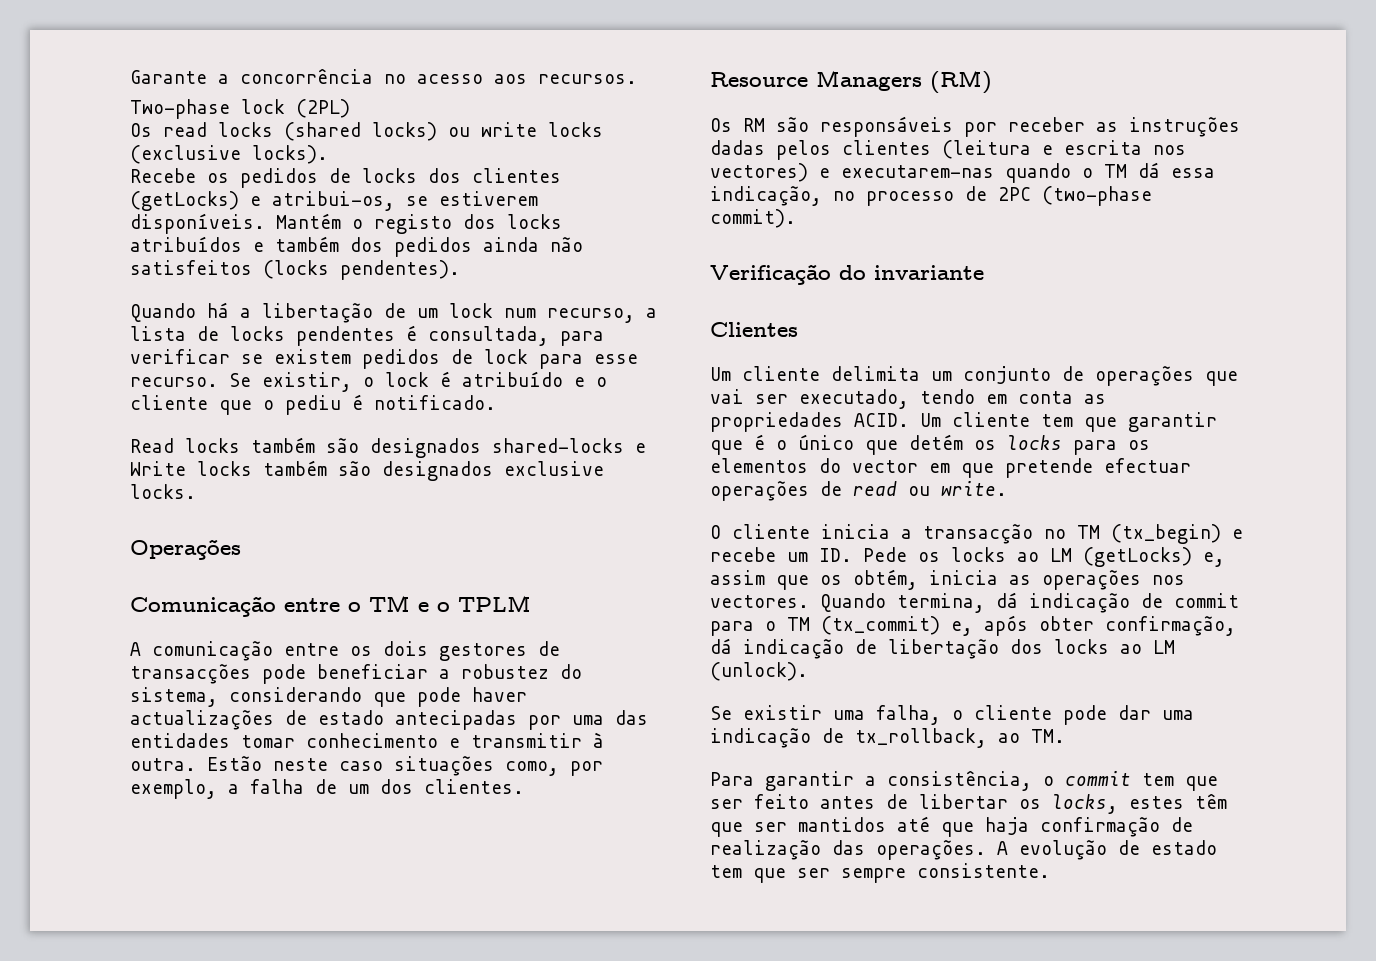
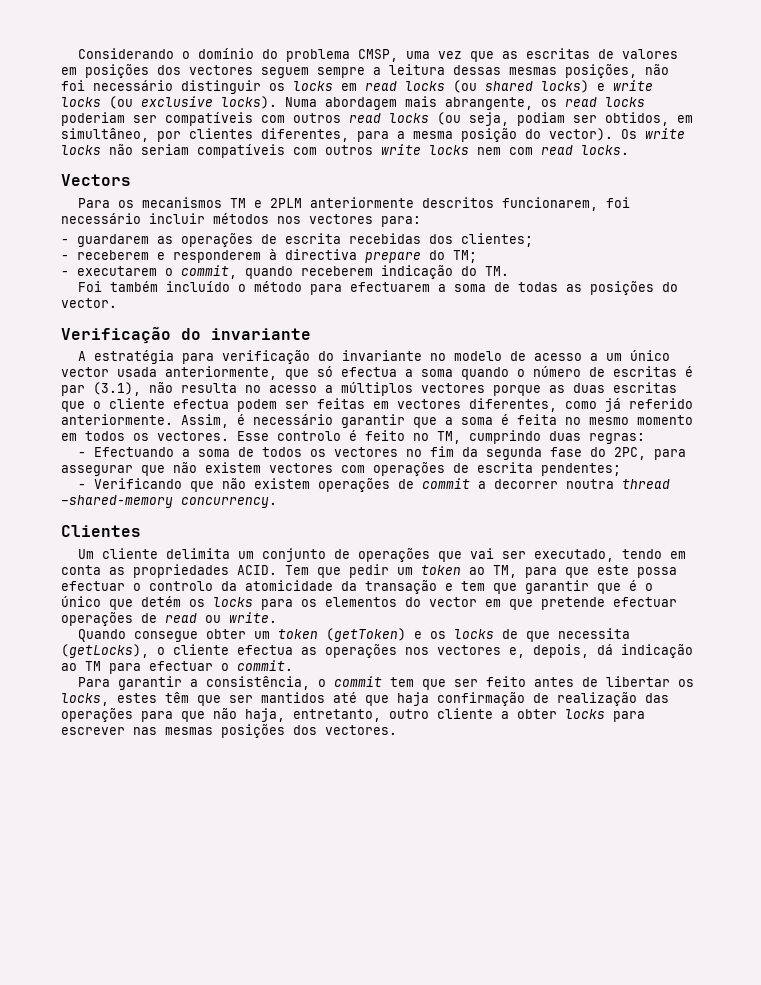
- Garante a concorrência no acesso aos recursos.
- Two-phase lock (2PL)
- Os read locks (shared locks) ou write locks (exclusive locks).
- Recebe os pedidos de locks dos clientes (getLocks) e atribui-os, se estiverem disponíveis. Mantém o registo dos locks atribuídos e também dos pedidos ainda não satisfeitos (locks pendentes).
- Quando há a libertação de um lock num recurso, a lista de locks pendentes é consultada, para verificar se existem pedidos de lock para esse recurso. Se existir, o lock é atribuído e o cliente que o pediu é notificado.
- Read locks também são designados shared-locks e Write locks também são designados exclusive locks.
- Operações
- Comunicação entre o TM e o TPLM
- A comunicação entre os dois gestores de transacções pode beneficiar a robustez do sistema, considerando que pode haver actualizações de estado antecipadas por uma das entidades tomar conhecimento e transmitir à outra. Estão neste caso situações como, por exemplo, a falha de um dos clientes.
- Resource Managers (RM)
- Os RM são responsáveis por receber as instruções dadas pelos clientes (leitura e escrita nos vectores) e executarem-nas quando o TM dá essa indicação, no processo de 2PC (two-phase commit).
+ Considerando o domínio do problema CMSP, uma vez que as escritas de valores em posições dos vectores seguem sempre a leitura dessas mesmas posições, não foi necessário distinguir os locks em read locks (ou shared locks) e write locks (ou exclusive locks). Numa abordagem mais abrangente, os read locks poderiam ser compatíveis com outros read locks (ou seja, podiam ser obtidos, em simultâneo, por clientes diferentes, para a mesma posição do vector). Os write locks não seriam compatíveis com outros write locks nem com read locks.
+ Vectors
+ Para os mecanismos TM e 2PLM anteriormente descritos funcionarem, foi necessário incluir métodos nos vectores para:
+ - guardarem as operações de escrita recebidas dos clientes;
+ - receberem e responderem à directiva prepare do TM;
+ - executarem o commit, quando receberem indicação do TM.
+ Foi também incluído o método para efectuarem a soma de todas as posições do vector.
  Verificação do invariante
+ A estratégia para verificação do invariante no modelo de acesso a um único vector usada anteriormente, que só efectua a soma quando o número de escritas é par (3.1), não resulta no acesso a múltiplos vectores porque as duas escritas que o cliente efectua podem ser feitas em vectores diferentes, como já referido anteriormente. Assim, é necessário garantir que a soma é feita no mesmo momento em todos os vectores. Esse controlo é feito no TM, cumprindo duas regras:
+ - Efectuando a soma de todos os vectores no fim da segunda fase do 2PC, para assegurar que não existem vectores com operações de escrita pendentes;
+ - Verificando que não existem operações de commit a decorrer noutra thread –shared-memory concurrency.
- Um cliente tem que garantir que é o único que detém os locks para os elementos do vector em que pretende efectuar operações de read ou write.
+ Tem que pedir um token ao TM, para que este possa efectuar o controlo da atomicidade da transação e tem que garantir que é o único que detém os locks para os elementos do vector em que pretende efectuar operações de read ou write.
- O cliente inicia a transacção no TM (tx_begin) e recebe um ID. Pede os locks ao LM (getLocks) e, assim que os obtém, inicia as operações nos vectores. Quando termina, dá indicação de commit para o TM (tx_commit) e, após obter confirmação, dá indicação de libertação dos locks ao LM (unlock).
- Se existir uma falha, o cliente pode dar uma indicação de tx_rollback, ao TM.
+ Quando consegue obter um token (getToken) e os locks de que necessita (getLocks), o cliente efectua as operações nos vectores e, depois, dá indicação ao TM para efectuar o commit.
- Para garantir a consistência, o commit tem que ser feito antes de libertar os locks, estes têm que ser mantidos até que haja confirmação de realização das operações. A evolução de estado tem que ser sempre consistente.
+ Para garantir a consistência, o commit tem que ser feito antes de libertar os locks, estes têm que ser mantidos até que haja confirmação de realização das operações para que não haja, entretanto, outro cliente a obter locks para escrever nas mesmas posições dos vectores.

